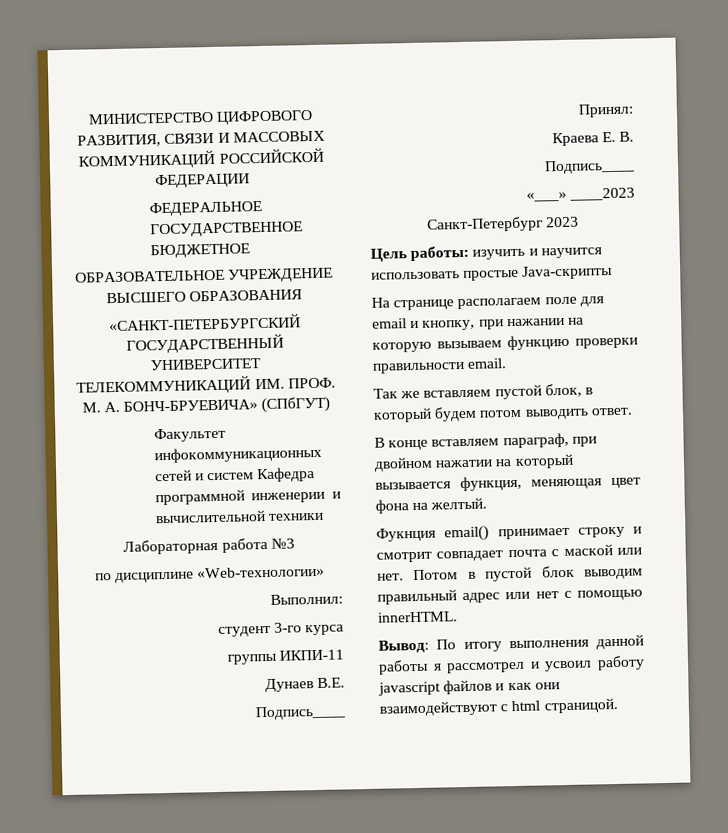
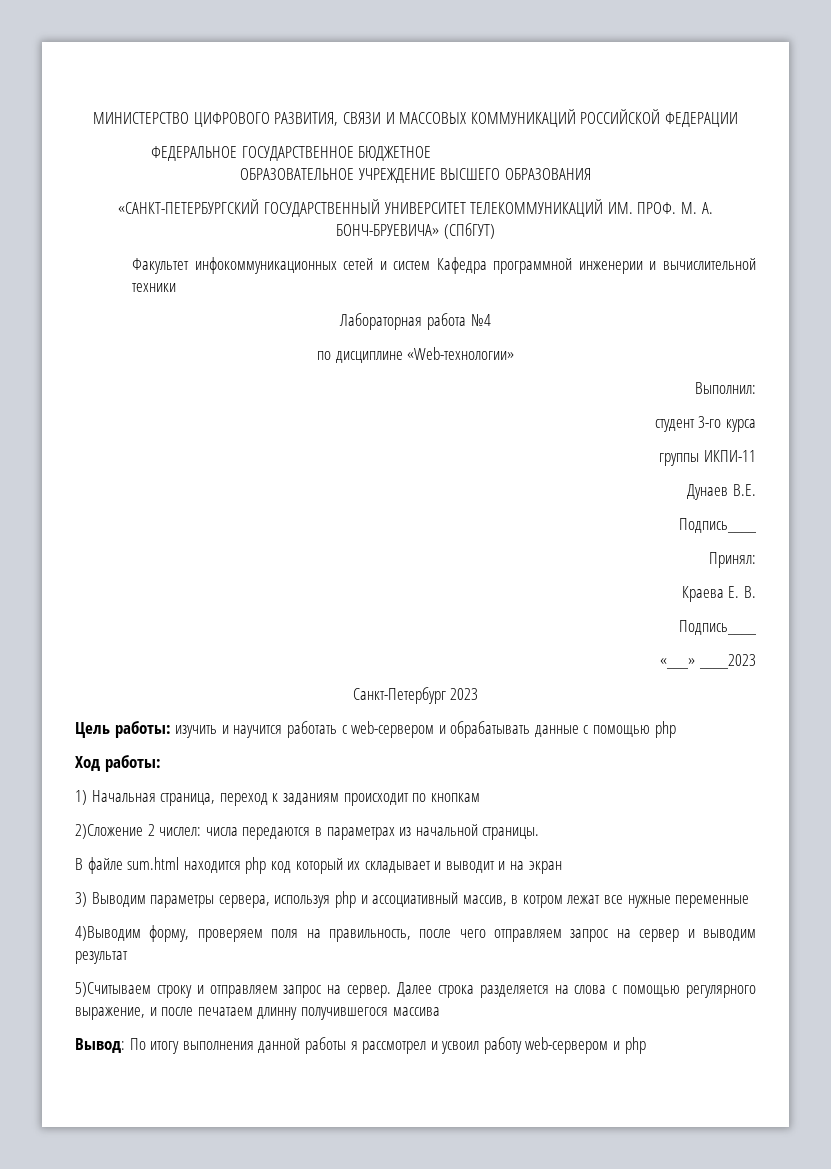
- Лабораторная работа №3
+ Лабораторная работа №4
- Цель работы: изучить и научится использовать простые Java-скрипты
- На странице располагаем поле для email и кнопку, при нажании на которую вызываем функцию проверки правильности email.
- Так же вставляем пустой блок, в который будем потом выводить ответ.
- В конце вставляем параграф, при двойном нажатии на который вызывается функция, меняющая цвет фона на желтый.
- Фукнция email() принимает строку и смотрит совпадает почта с маской или нет. Потом в пустой блок выводим правильный адрес или нет с помощью innerHTML.
+ Цель работы: изучить и научится работать с web-сервером и обрабатывать данные с помощью php
+ Ход работы:
+ 1) Начальная страница, переход к заданиям происходит по кнопкам
+ 2)Сложение 2 числел: числа передаются в параметрах из начальной страницы.
+ В файле sum.html находится php код который их складывает и выводит и на экран
+ 3) Выводим параметры сервера, используя php и ассоциативный массив, в котром лежат все нужные переменные
+ 4)Выводим форму, проверяем поля на правильность, после чего отправляем запрос на сервер и выводим результат
+ 5)Считываем строку и отправляем запрос на сервер. Далее строка разделяется на слова с помощью регулярного выражение, и после печатаем длинну получившегося массива
- Вывод: По итогу выполнения данной работы я рассмотрел и усвоил работу javascript файлов и как они взаимодействуют с html страницой.
+ Вывод: По итогу выполнения данной работы я рассмотрел и усвоил работу web-сервером и php

